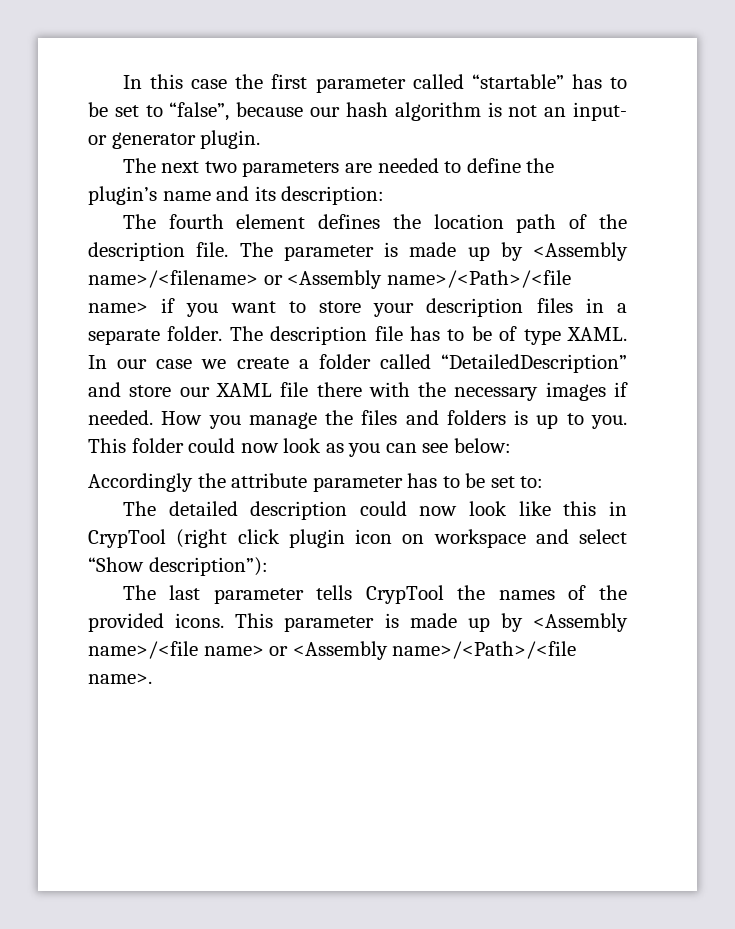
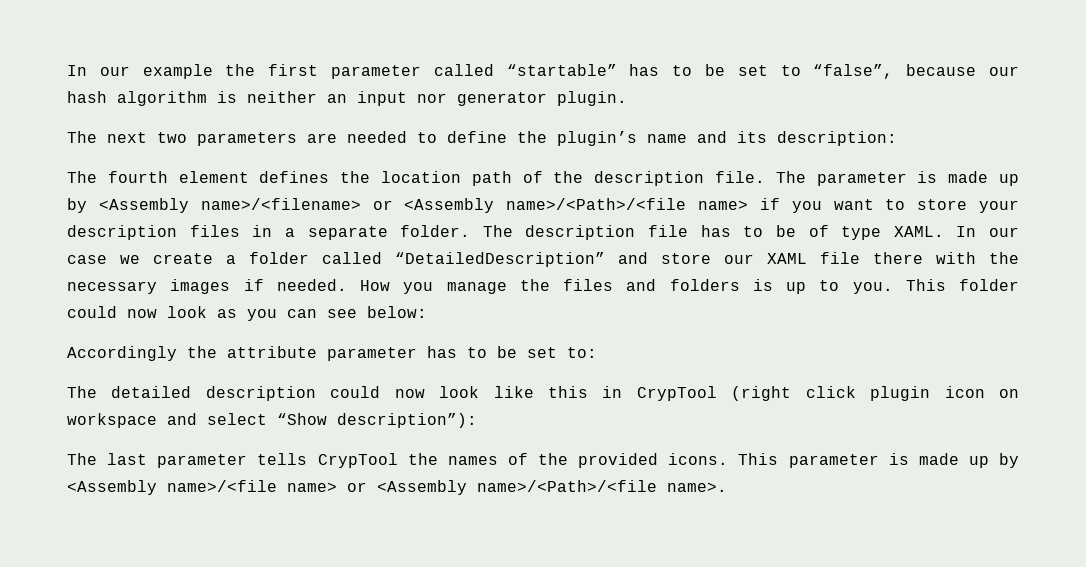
- In this case the first parameter called “startable” has to be set to “false”, because our hash algorithm is not an input- or generator plugin.
+ In our example the first parameter called “startable” has to be set to “false”, because our hash algorithm is neither an input nor generator plugin.

